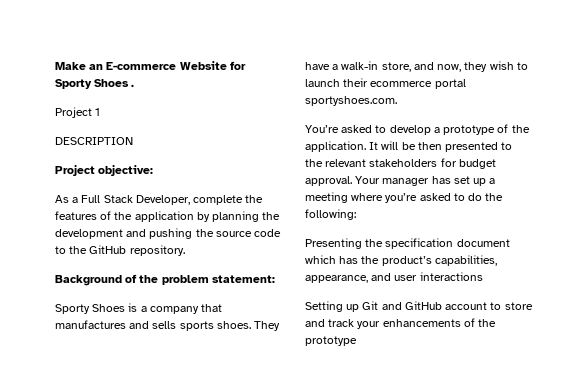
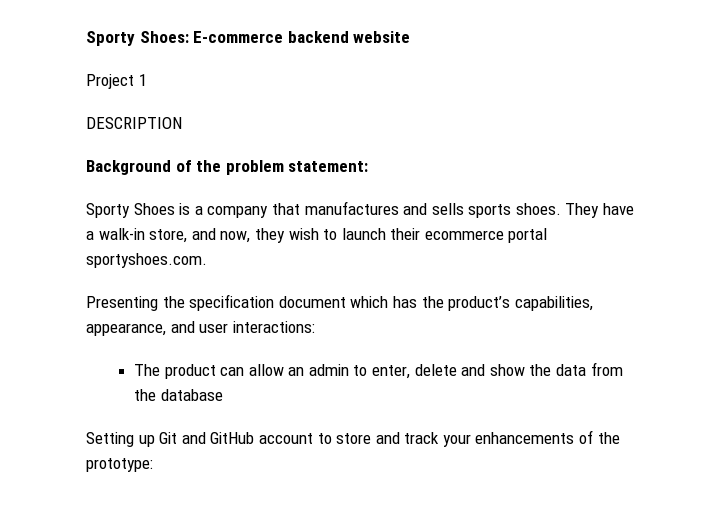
- Make an E-commerce Website for Sporty Shoes .
+ Sporty Shoes: E-commerce backend website
  Project 1
  DESCRIPTION
- Project objective:
- As a Full Stack Developer, complete the features of the application by planning the development and pushing the source code to the GitHub repository.
- You’re asked to develop a prototype of the application. It will be then presented to the relevant stakeholders for budget approval. Your manager has set up a meeting where you’re asked to do the following:
- Presenting the specification document which has the product’s capabilities, appearance, and user interactions
+ Presenting the specification document which has the product’s capabilities, appearance, and user interactions:
+ The product can allow an admin to enter, delete and show the data from the database
- Setting up Git and GitHub account to store and track your enhancements of the prototype
+ Setting up Git and GitHub account to store and track your enhancements of the prototype:

